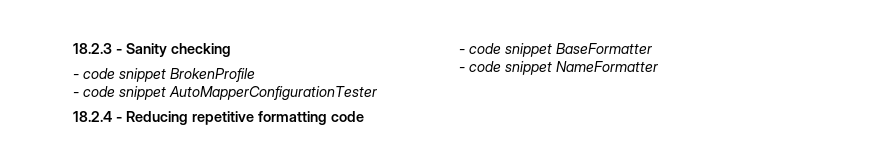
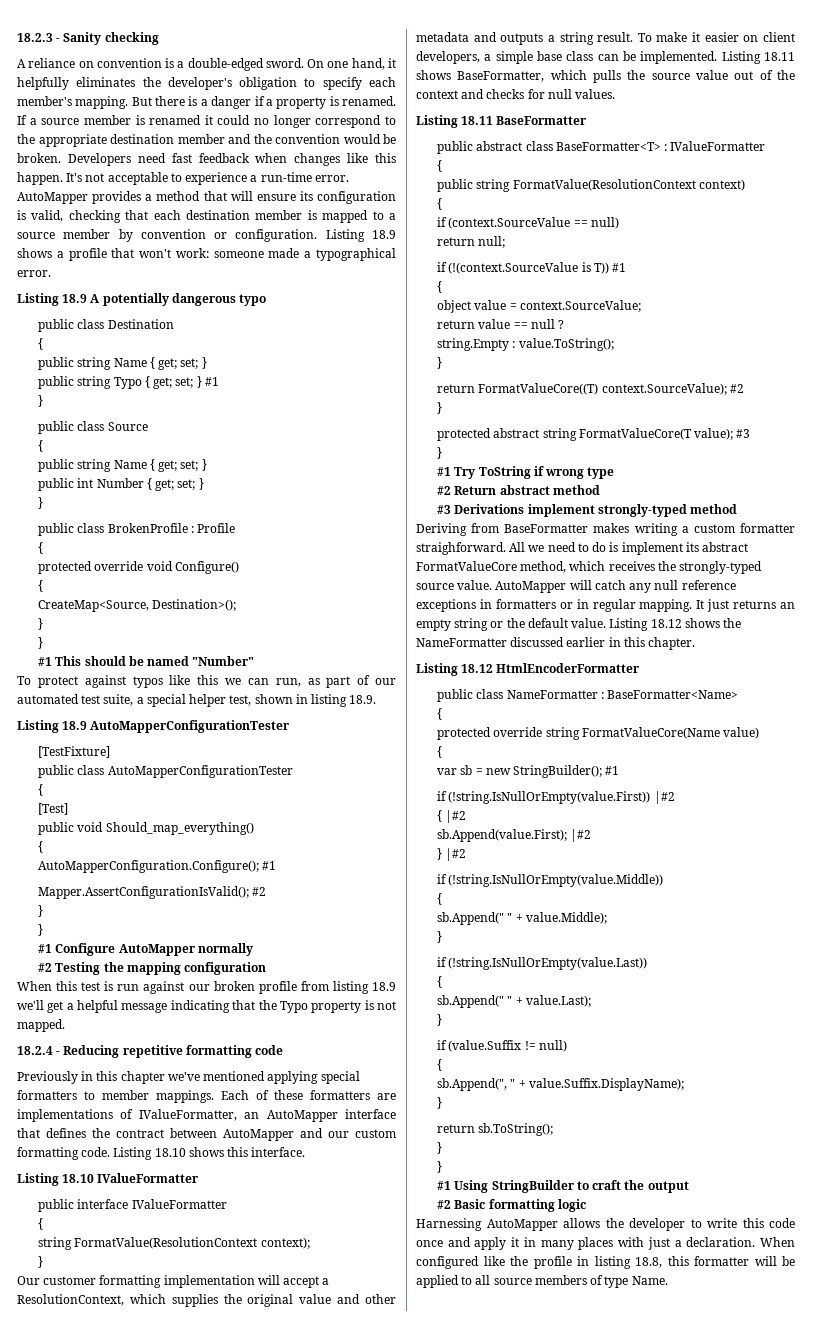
- - code snippet BrokenProfile
- - code snippet AutoMapperConfigurationTester
+ A reliance on convention is a double-edged sword. On one hand, it helpfully eliminates the developer's obligation to specify each member's mapping. But there is a danger if a property is renamed. If a source member is renamed it could no longer correspond to the appropriate destination member and the convention would be broken. Developers need fast feedback when changes like this happen. It's not acceptable to experience a run-time error. AutoMapper provides a method that will ensure its configuration is valid, checking that each destination member is mapped to a source member by convention or configuration. Listing 18.9 shows a profile that won't work: someone made a typographical error.
+ Listing 18.9 A potentially dangerous typo
+ public class Destination
+ {
+ public string Name { get; set; }
+ public string Typo { get; set; } #1
+ }
+ public class Source
+ {
+ public string Name { get; set; }
+ public int Number { get; set; }
+ }
+ public class BrokenProfile : Profile
+ {
+ protected override void Configure()
+ {
+ CreateMap<Source, Destination>();
+ }
+ }
+ #1 This should be named "Number"
+ To protect against typos like this we can run, as part of our automated test suite, a special helper test, shown in listing 18.9.
+ Listing 18.9 AutoMapperConfigurationTester
+ [TestFixture]
+ public class AutoMapperConfigurationTester
+ {
+ [Test]
+ public void Should_map_everything()
+ {
+ AutoMapperConfiguration.Configure(); #1
+ Mapper.AssertConfigurationIsValid(); #2
+ }
+ }
+ #1 Configure AutoMapper normally
+ #2 Testing the mapping configuration
+ When this test is run against our broken profile from listing 18.9 we'll get a helpful message indicating that the Typo property is not mapped.
- - code snippet BaseFormatter
- - code snippet NameFormatter
+ Previously in this chapter we've mentioned applying special formatters to member mappings. Each of these formatters are implementations of IValueFormatter, an AutoMapper interface that defines the contract between AutoMapper and our custom formatting code. Listing 18.10 shows this interface.
+ Listing 18.10 IValueFormatter
+ public interface IValueFormatter
+ {
+ string FormatValue(ResolutionContext context);
+ }
+ Our customer formatting implementation will accept a ResolutionContext, which supplies the original value and other metadata and outputs a string result. To make it easier on client developers, a simple base class can be implemented. Listing 18.11 shows BaseFormatter, which pulls the source value out of the context and checks for null values.
+ Listing 18.11 BaseFormatter
+ public abstract class BaseFormatter<T> : IValueFormatter
+ {
+ public string FormatValue(ResolutionContext context)
+ {
+ if (context.SourceValue == null)
+ return null;
+ if (!(context.SourceValue is T)) #1
+ {
+ object value = context.SourceValue;
+ return value == null ?
+ string.Empty : value.ToString();
+ }
+ return FormatValueCore((T) context.SourceValue); #2
+ }
+ protected abstract string FormatValueCore(T value); #3
+ }
+ #1 Try ToString if wrong type
+ #2 Return abstract method
+ #3 Derivations implement strongly-typed method
+ Deriving from BaseFormatter makes writing a custom formatter straighforward. All we need to do is implement its abstract FormatValueCore method, which receives the strongly-typed source value. AutoMapper will catch any null reference exceptions in formatters or in regular mapping. It just returns an empty string or the default value. Listing 18.12 shows the NameFormatter discussed earlier in this chapter.
+ Listing 18.12 HtmlEncoderFormatter
+ public class NameFormatter : BaseFormatter<Name>
+ {
+ protected override string FormatValueCore(Name value)
+ {
+ var sb = new StringBuilder(); #1
+ if (!string.IsNullOrEmpty(value.First)) |#2
+ { |#2
+ sb.Append(value.First); |#2
+ } |#2
+ if (!string.IsNullOrEmpty(value.Middle))
+ {
+ sb.Append(" " + value.Middle);
+ }
+ if (!string.IsNullOrEmpty(value.Last))
+ {
+ sb.Append(" " + value.Last);
+ }
+ if (value.Suffix != null)
+ {
+ sb.Append(", " + value.Suffix.DisplayName);
+ }
+ return sb.ToString();
+ }
+ }
+ #1 Using StringBuilder to craft the output
+ #2 Basic formatting logic
+ Harnessing AutoMapper allows the developer to write this code once and apply it in many places with just a declaration. When configured like the profile in listing 18.8, this formatter will be applied to all source members of type Name.

